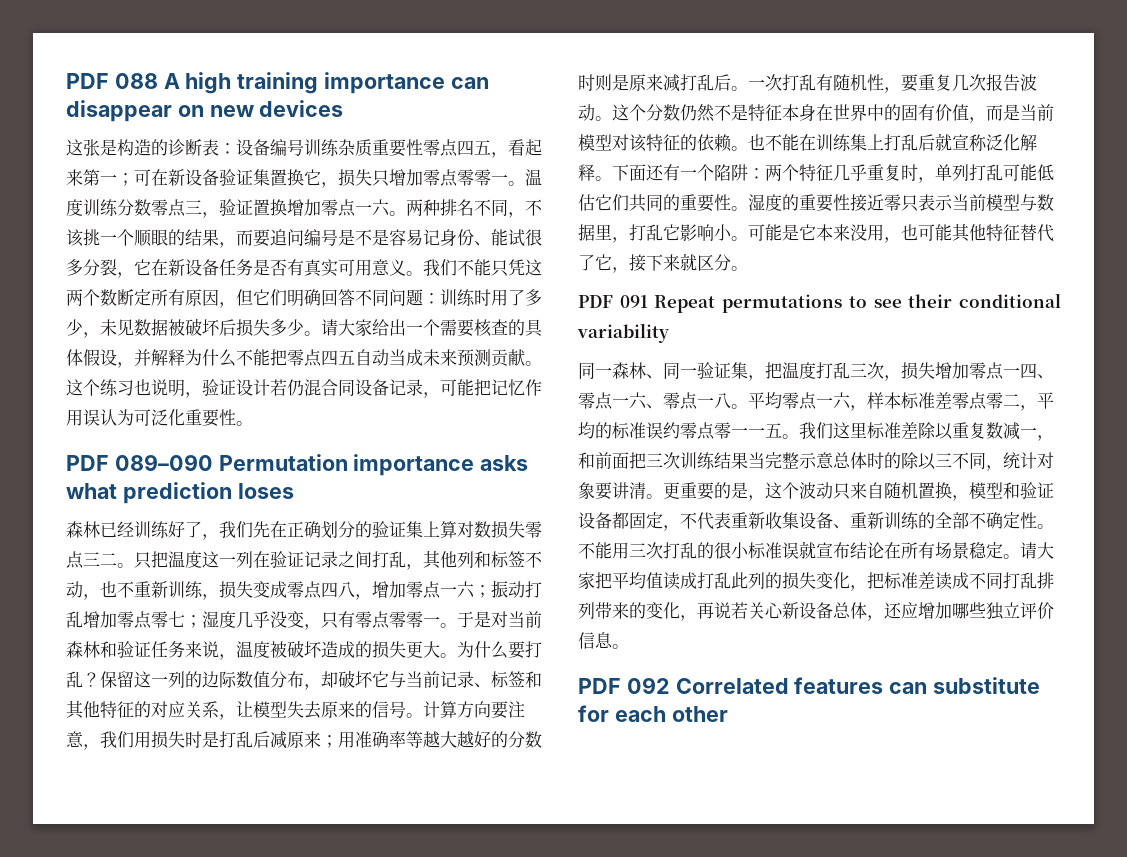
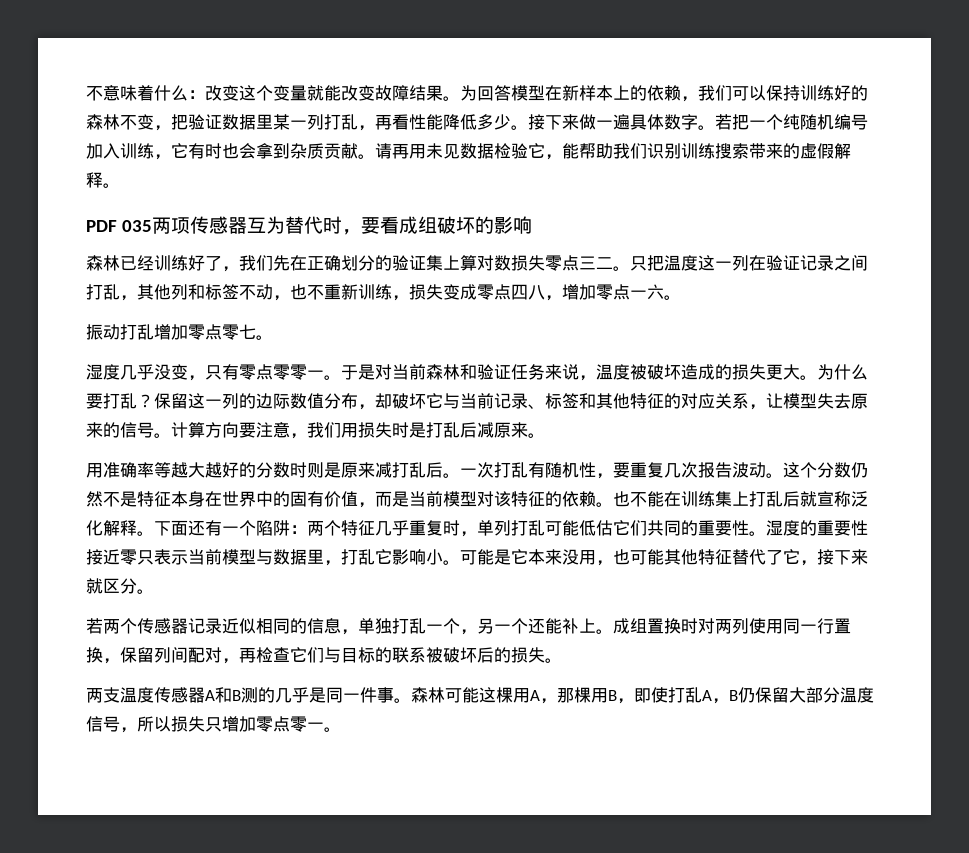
- PDF 088 A high training importance can disappear on new devices
- 这张是构造的诊断表：设备编号训练杂质重要性零点四五，看起来第一；可在新设备验证集置换它，损失只增加零点零零一。温度训练分数零点三，验证置换增加零点一六。两种排名不同，不该挑一个顺眼的结果，而要追问编号是不是容易记身份、能试很多分裂，它在新设备任务是否有真实可用意义。我们不能只凭这两个数断定所有原因，但它们明确回答不同问题：训练时用了多少，未见数据被破坏后损失多少。请大家给出一个需要核查的具体假设，并解释为什么不能把零点四五自动当成未来预测贡献。这个练习也说明，验证设计若仍混合同设备记录，可能把记忆作用误认为可泛化重要性。
- PDF 089–090 Permutation importance asks what prediction loses
+ 不意味着什么：改变这个变量就能改变故障结果。为回答模型在新样本上的依赖，我们可以保持训练好的森林不变，把验证数据里某一列打乱，再看性能降低多少。接下来做一遍具体数字。若把一个纯随机编号加入训练，它有时也会拿到杂质贡献。请再用未见数据检验它，能帮助我们识别训练搜索带来的虚假解释。
+ PDF 035两项传感器互为替代时，要看成组破坏的影响
- 只把温度这一列在验证记录之间打乱，其他列和标签不动，也不重新训练，损失变成零点四八，增加零点一六；振动打乱增加零点零七；湿度几乎没变，只有零点零零一。
+ 只把温度这一列在验证记录之间打乱，其他列和标签不动，也不重新训练，损失变成零点四八，增加零点一六。
+ 振动打乱增加零点零七。
+ 湿度几乎没变，只有零点零零一。
- 计算方向要注意，我们用损失时是打乱后减原来；用准确率等越大越好的分数时则是原来减打乱后。
+ 计算方向要注意，我们用损失时是打乱后减原来。
+ 用准确率等越大越好的分数时则是原来减打乱后。
- PDF 091 Repeat permutations to see their conditional variability
- 同一森林、同一验证集，把温度打乱三次，损失增加零点一四、零点一六、零点一八。平均零点一六，样本标准差零点零二，平均的标准误约零点零一一五。我们这里标准差除以重复数减一，和前面把三次训练结果当完整示意总体时的除以三不同，统计对象要讲清。更重要的是，这个波动只来自随机置换，模型和验证设备都固定，不代表重新收集设备、重新训练的全部不确定性。不能用三次打乱的很小标准误就宣布结论在所有场景稳定。请大家把平均值读成打乱此列的损失变化，把标准差读成不同打乱排列带来的变化，再说若关心新设备总体，还应增加哪些独立评价信息。
- PDF 092 Correlated features can substitute for each other
+ 若两个传感器记录近似相同的信息，单独打乱一个，另一个还能补上。成组置换时对两列使用同一行置换，保留列间配对，再检查它们与目标的联系被破坏后的损失。
+ 两支温度传感器A和B测的几乎是同一件事。森林可能这棵用A，那棵用B，即使打乱A，B仍保留大部分温度信号，所以损失只增加零点零一。

